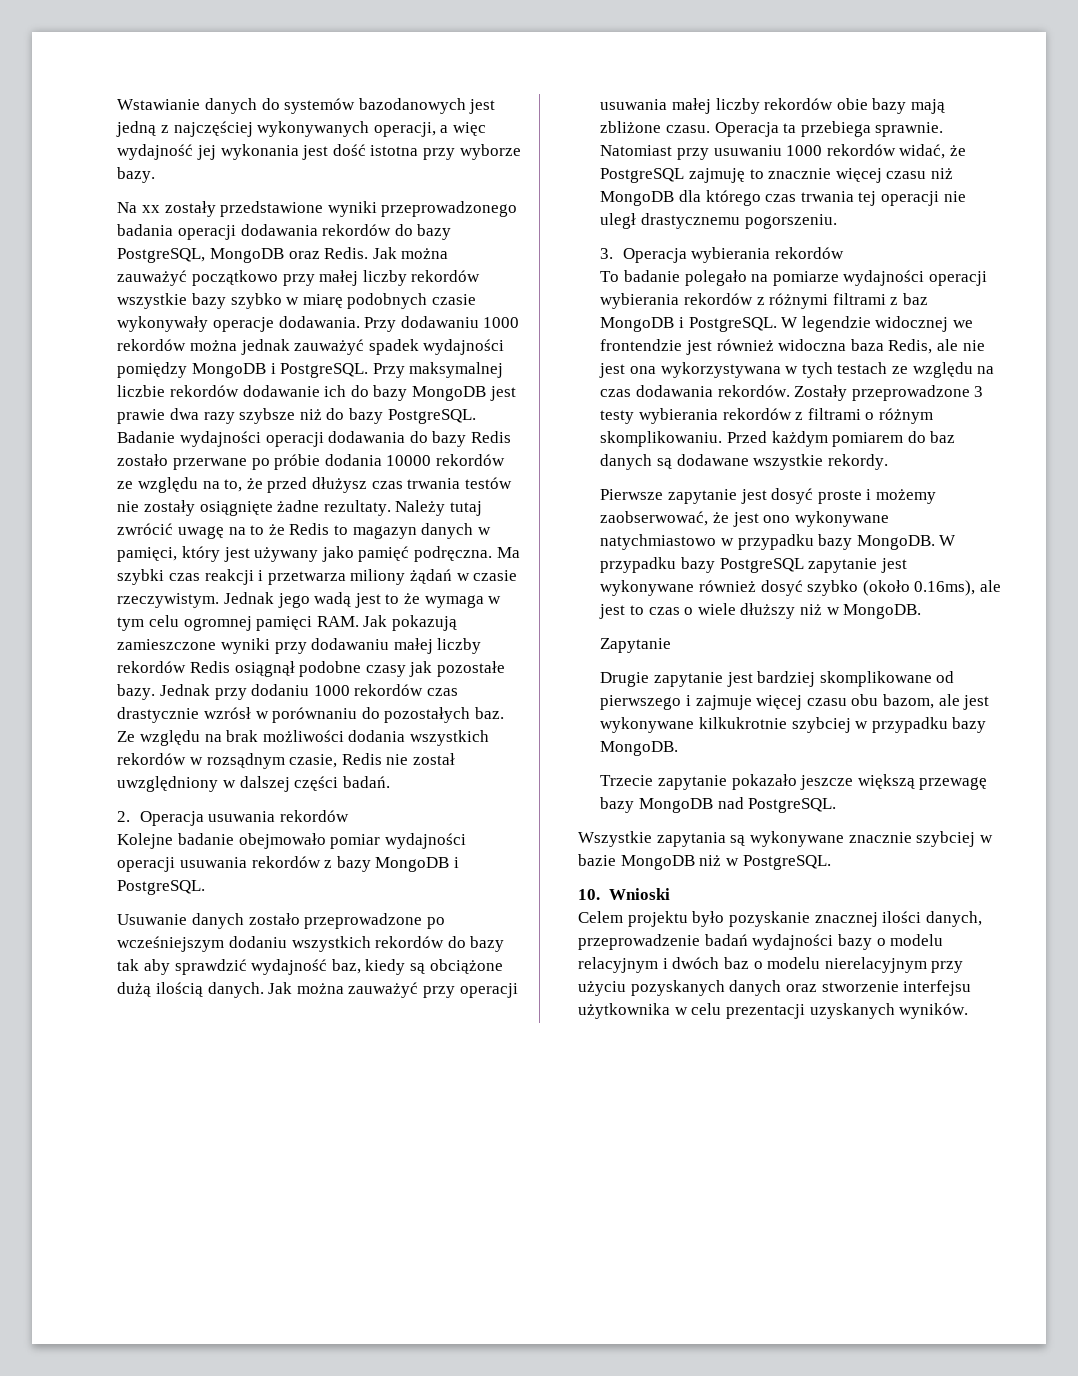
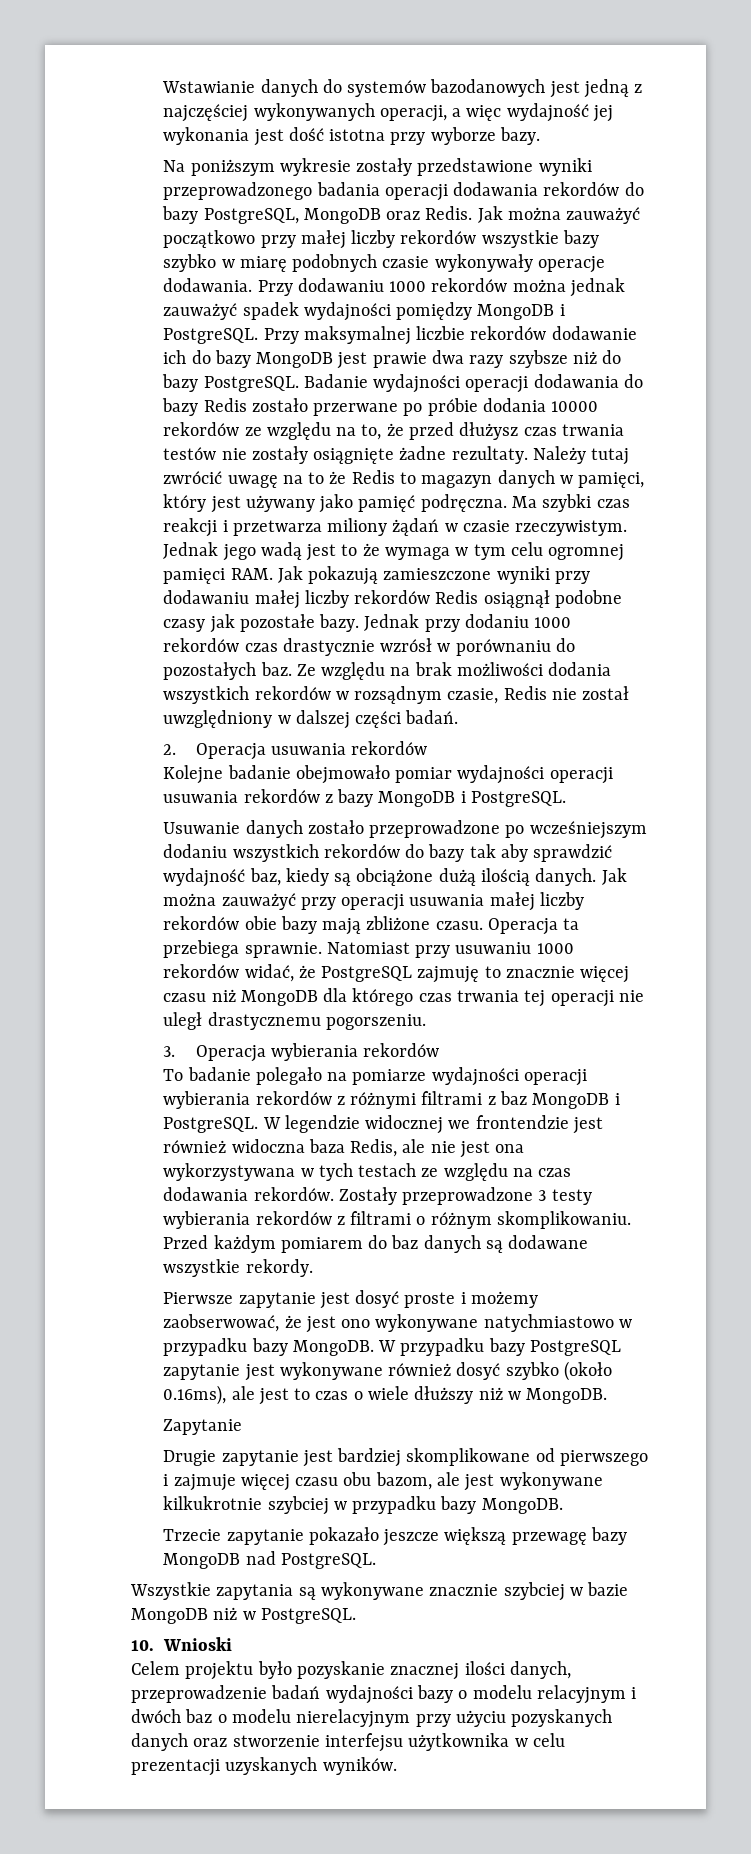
- Na xx zostały przedstawione wyniki przeprowadzonego badania operacji dodawania rekordów do bazy PostgreSQL, MongoDB oraz Redis.
+ Na poniższym wykresie zostały przedstawione wyniki przeprowadzonego badania operacji dodawania rekordów do bazy PostgreSQL, MongoDB oraz Redis.

